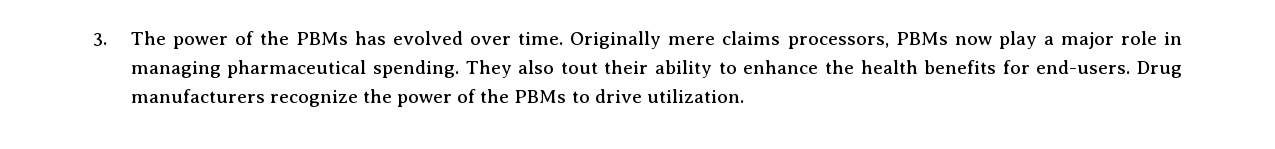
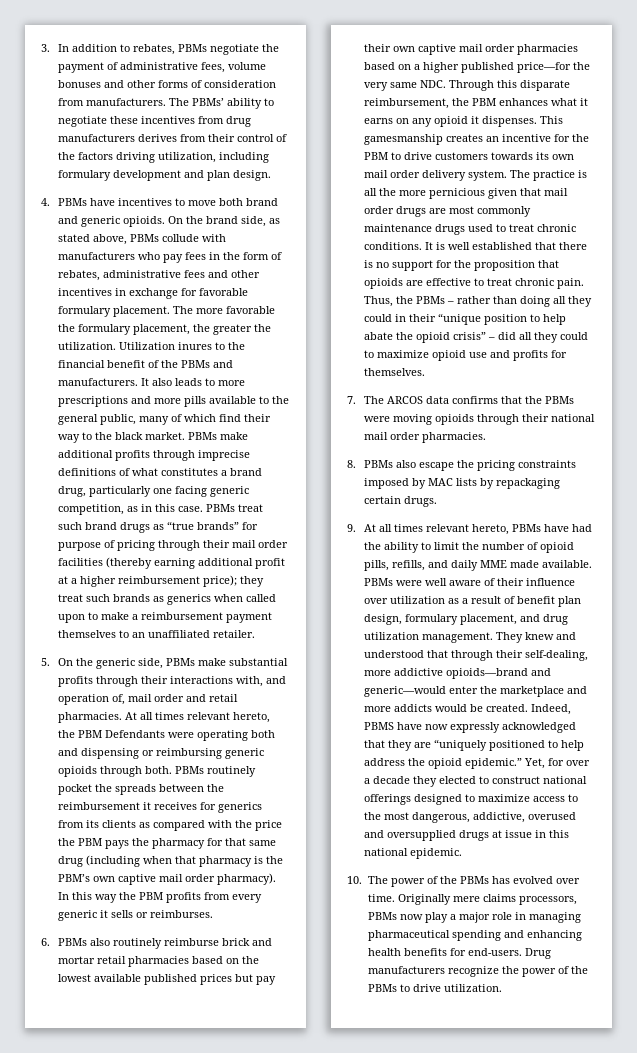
- 3. The power of the PBMs has evolved over time.
+ 3. In addition to rebates, PBMs negotiate the payment of administrative fees, volume bonuses and other forms of consideration from manufacturers. The PBMs’ ability to negotiate these incentives from drug manufacturers derives from their control of the factors driving utilization, including formulary development and plan design.
+ 4. PBMs have incentives to move both brand and generic opioids. On the brand side, as stated above, PBMs collude with manufacturers who pay fees in the form of rebates, administrative fees and other incentives in exchange for favorable formulary placement. The more favorable the formulary placement, the greater the utilization. Utilization inures to the financial benefit of the PBMs and manufacturers. It also leads to more prescriptions and more pills available to the general public, many of which find their way to the black market. PBMs make additional profits through imprecise definitions of what constitutes a brand drug, particularly one facing generic competition, as in this case. PBMs treat such brand drugs as “true brands” for purpose of pricing through their mail order facilities (thereby earning additional profit at a higher reimbursement price); they treat such brands as generics when called upon to make a reimbursement payment themselves to an unaffiliated retailer.
+ 5. On the generic side, PBMs make substantial profits through their interactions with, and operation of, mail order and retail pharmacies. At all times relevant hereto, the PBM Defendants were operating both and dispensing or reimbursing generic opioids through both. PBMs routinely pocket the spreads between the reimbursement it receives for generics from its clients as compared with the price the PBM pays the pharmacy for that same drug (including when that pharmacy is the PBM’s own captive mail order pharmacy). In this way the PBM profits from every generic it sells or reimburses.
+ 6. PBMs also routinely reimburse brick and mortar retail pharmacies based on the lowest available published prices but pay their own captive mail order pharmacies based on a higher published price—for the very same NDC. Through this disparate reimbursement, the PBM enhances what it earns on any opioid it dispenses. This gamesmanship creates an incentive for the PBM to drive customers towards its own mail order delivery system. The practice is all the more pernicious given that mail order drugs are most commonly maintenance drugs used to treat chronic conditions. It is well established that there is no support for the proposition that opioids are effective to treat chronic pain. Thus, the PBMs – rather than doing all they could in their “unique position to help abate the opioid crisis” – did all they could to maximize opioid use and profits for themselves.
+ 7. The ARCOS data confirms that the PBMs were moving opioids through their national mail order pharmacies.
+ 8. PBMs also escape the pricing constraints imposed by MAC lists by repackaging certain drugs.
+ 9. At all times relevant hereto, PBMs have had the ability to limit the number of opioid pills, refills, and daily MME made available. PBMs were well aware of their influence over utilization as a result of benefit plan design, formulary placement, and drug utilization management. They knew and understood that through their self-dealing, more addictive opioids—brand and generic—would enter the marketplace and more addicts would be created. Indeed, PBMS have now expressly acknowledged that they are “uniquely positioned to help address the opioid epidemic.” Yet, for over a decade they elected to construct national offerings designed to maximize access to the most dangerous, addictive, overused and oversupplied drugs at issue in this national epidemic.
+ 10. The power of the PBMs has evolved over time.
- Originally mere claims processors, PBMs now play a major role in managing pharmaceutical spending. They also tout their ability to enhance the health benefits for end-users.
+ Originally mere claims processors, PBMs now play a major role in managing pharmaceutical spending and enhancing health benefits for end-users.

